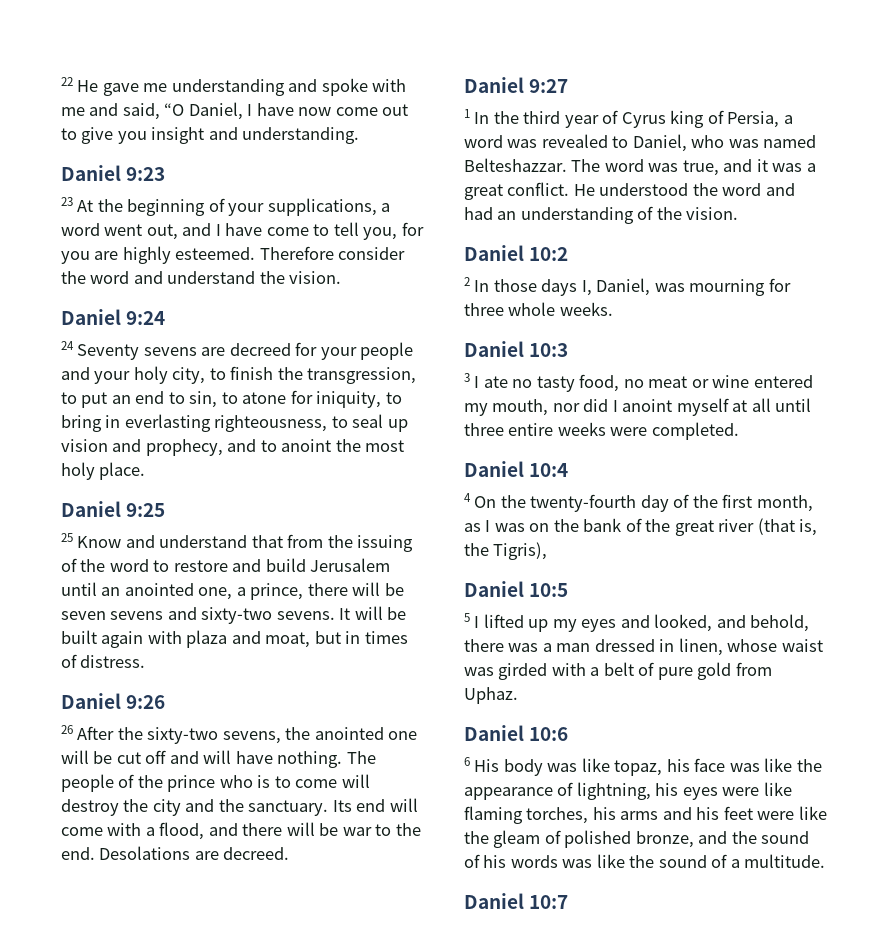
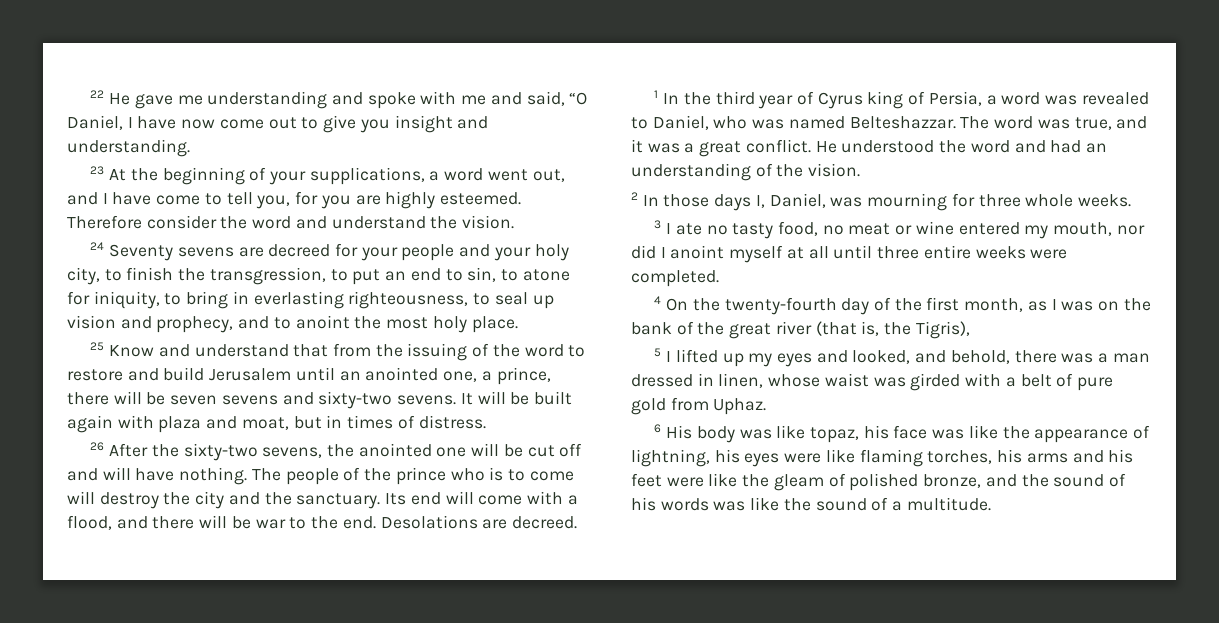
- Daniel 9:23
- Daniel 9:24
- Daniel 9:25
- Daniel 9:26
- Daniel 9:27
- Daniel 10:2
- Daniel 10:3
- Daniel 10:4
- Daniel 10:5
- Daniel 10:6
- Daniel 10:7

